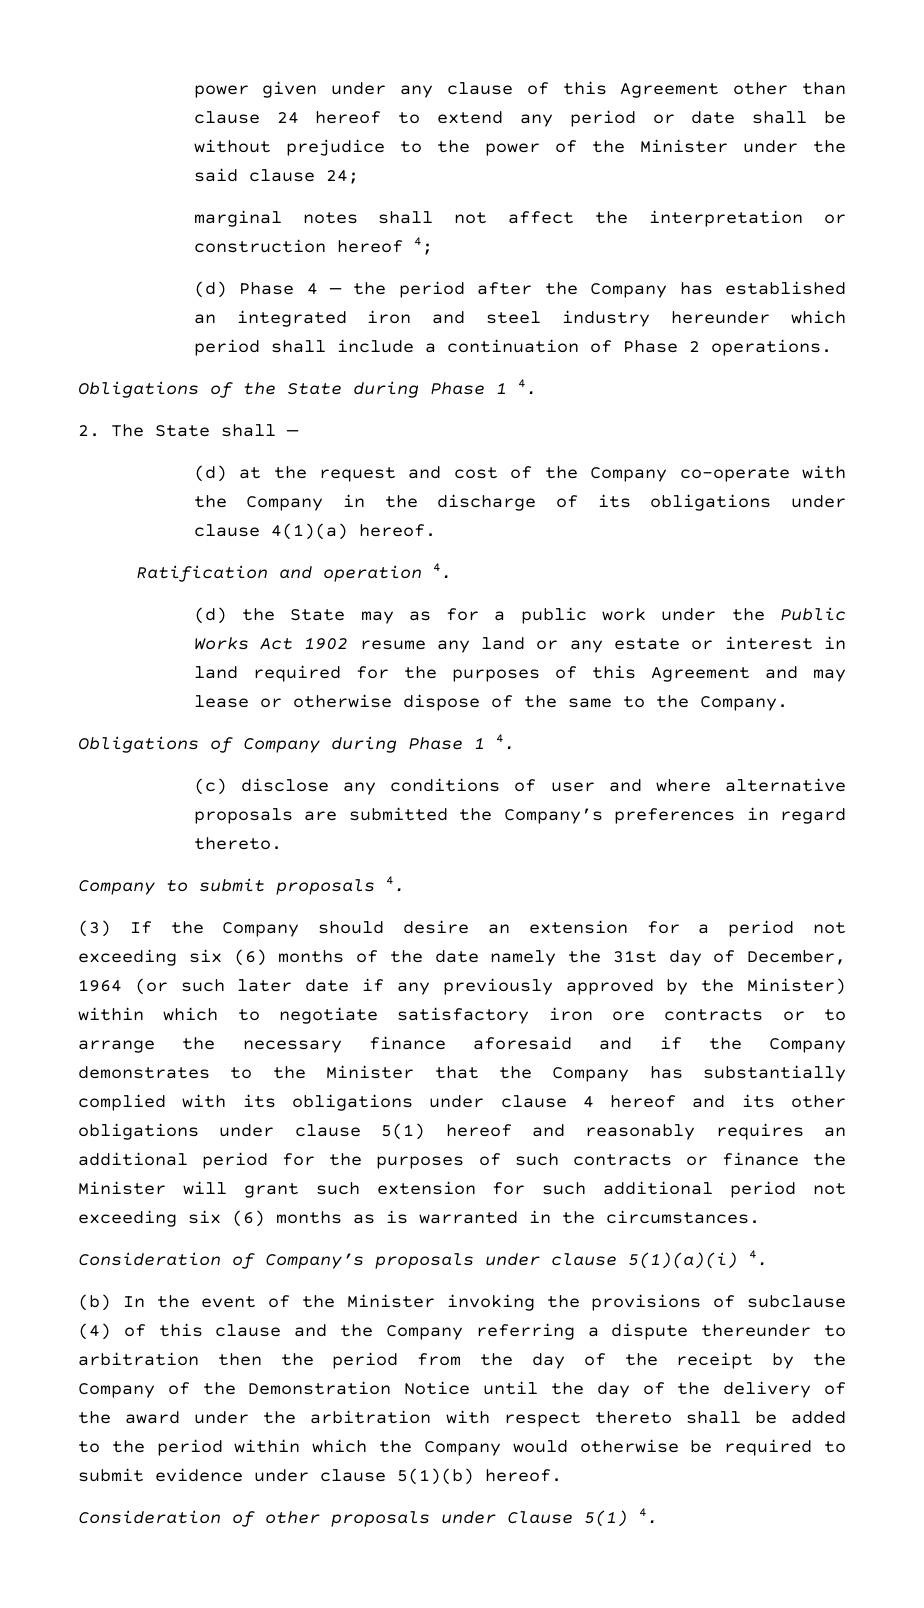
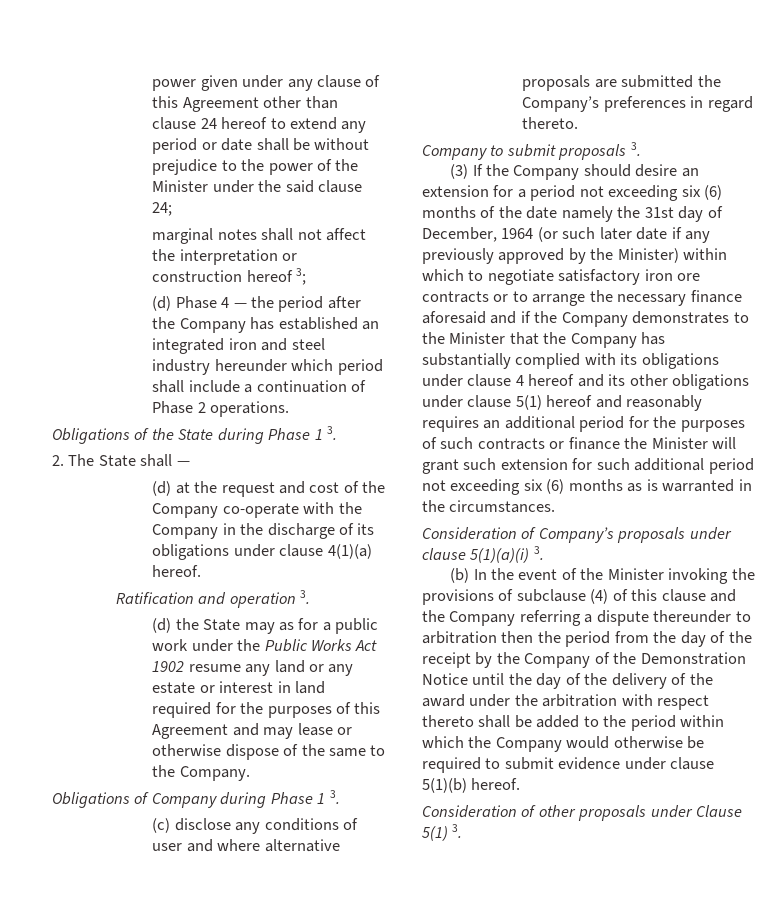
- marginal notes shall not affect the interpretation or construction hereof 4;
+ marginal notes shall not affect the interpretation or construction hereof 3;
- Obligations of the State during Phase 1 4.
+ Obligations of the State during Phase 1 3.
- Ratification and operation 4.
+ Ratification and operation 3.
- Obligations of Company during Phase 1 4.
+ Obligations of Company during Phase 1 3.
- Company to submit proposals 4.
+ Company to submit proposals 3.
- Consideration of Company’s proposals under clause 5(1)(a)(i) 4.
+ Consideration of Company’s proposals under clause 5(1)(a)(i) 3.
- Consideration of other proposals under Clause 5(1) 4.
+ Consideration of other proposals under Clause 5(1) 3.

